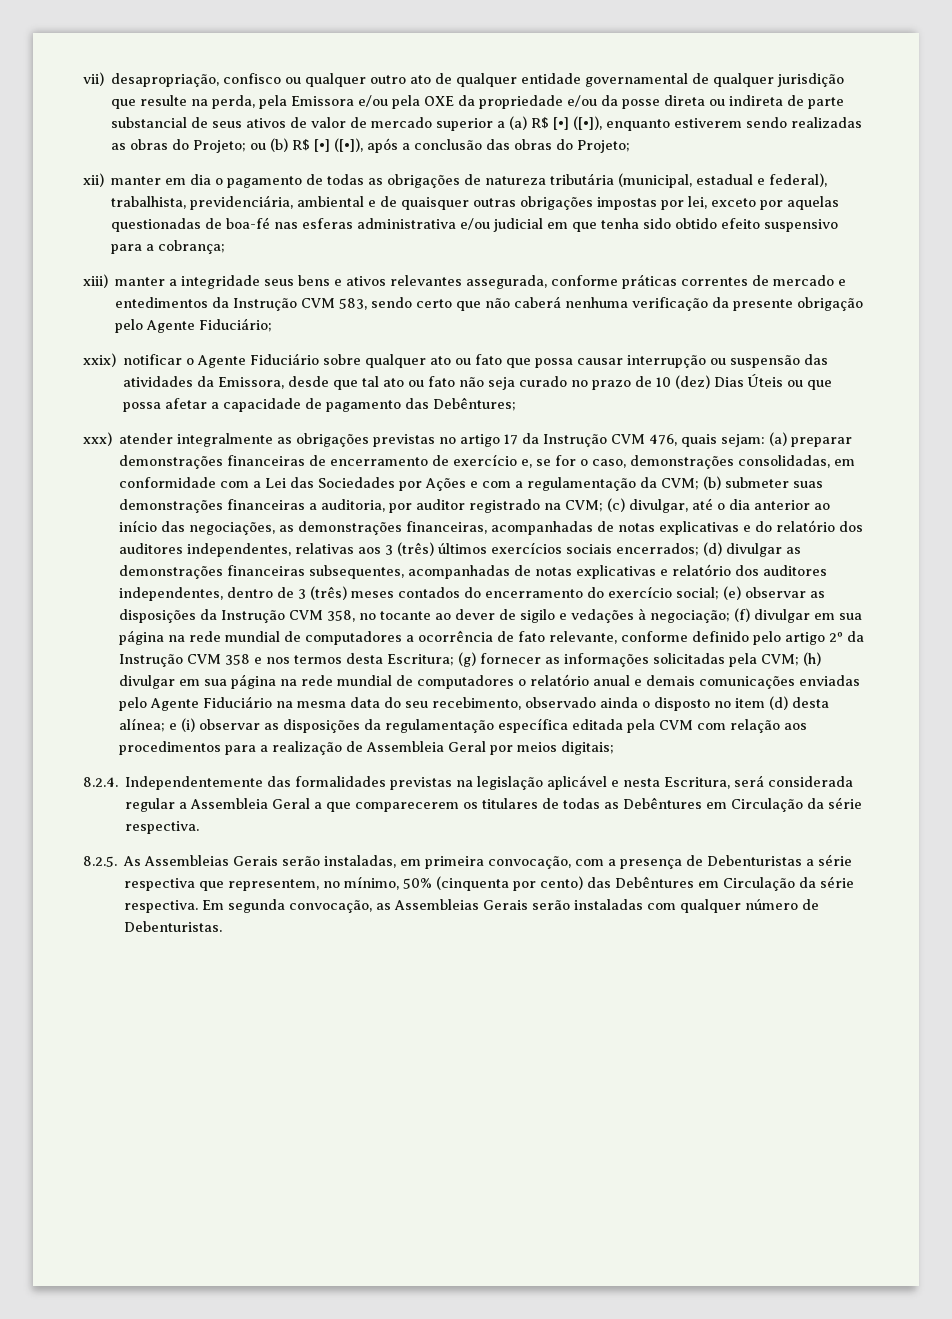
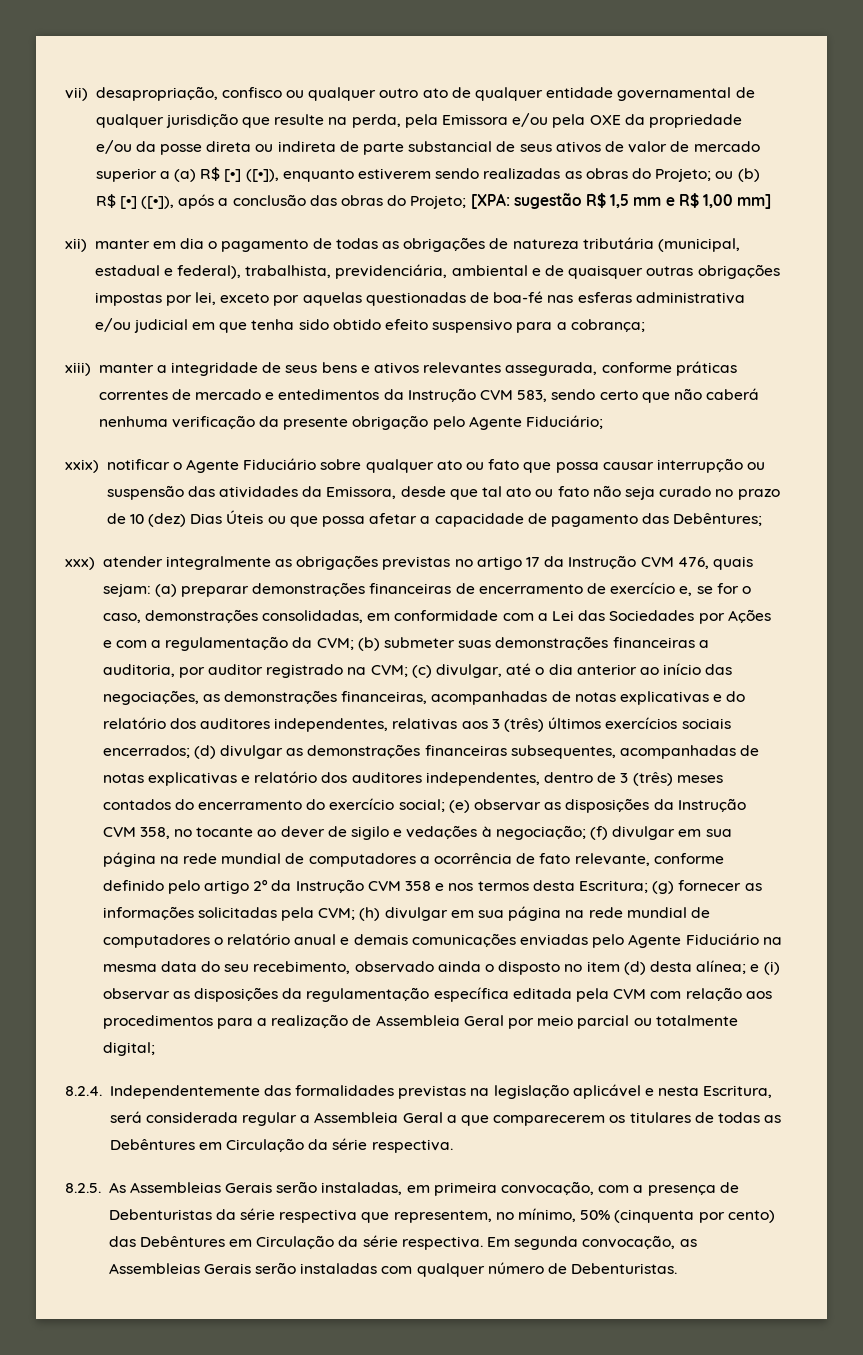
+ [XPA: sugestão R$ 1,5 mm e R$ 1,00 mm]
- xiii) manter a integridade seus bens e ativos relevantes assegurada, conforme práticas correntes de mercado e entedimentos da Instrução CVM 583, sendo certo que não caberá nenhuma verificação da presente obrigação pelo Agente Fiduciário;
+ xiii) manter a integridade de seus bens e ativos relevantes assegurada, conforme práticas correntes de mercado e entedimentos da Instrução CVM 583, sendo certo que não caberá nenhuma verificação da presente obrigação pelo Agente Fiduciário;
- e (i) observar as disposições da regulamentação específica editada pela CVM com relação aos procedimentos para a realização de Assembleia Geral por meios digitais;
+ e (i) observar as disposições da regulamentação específica editada pela CVM com relação aos procedimentos para a realização de Assembleia Geral por meio parcial ou totalmente digital;
- 8.2.5. As Assembleias Gerais serão instaladas, em primeira convocação, com a presença de Debenturistas a série respectiva que representem, no mínimo, 50% (cinquenta por cento) das Debêntures em Circulação da série respectiva.
+ 8.2.5. As Assembleias Gerais serão instaladas, em primeira convocação, com a presença de Debenturistas da série respectiva que representem, no mínimo, 50% (cinquenta por cento) das Debêntures em Circulação da série respectiva.

